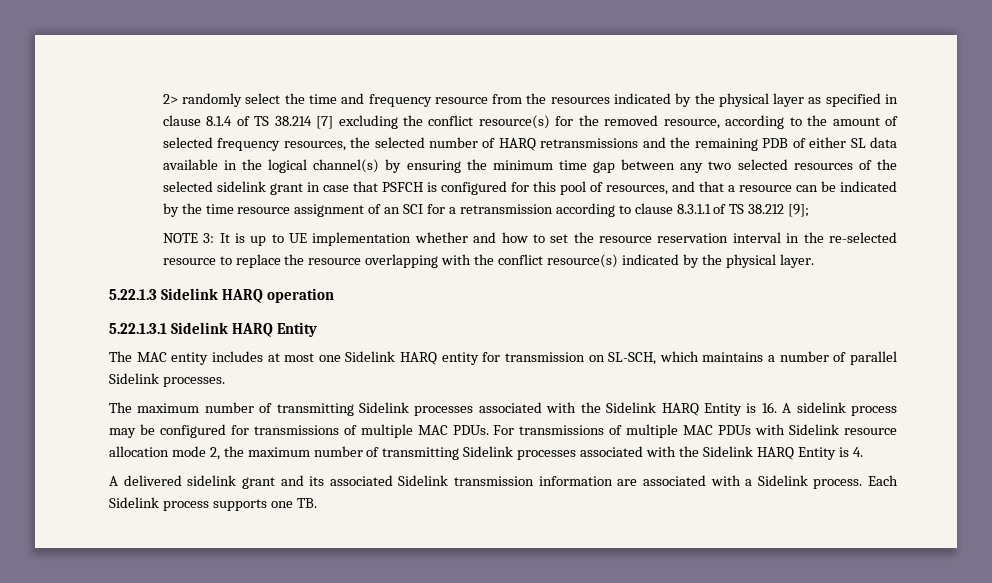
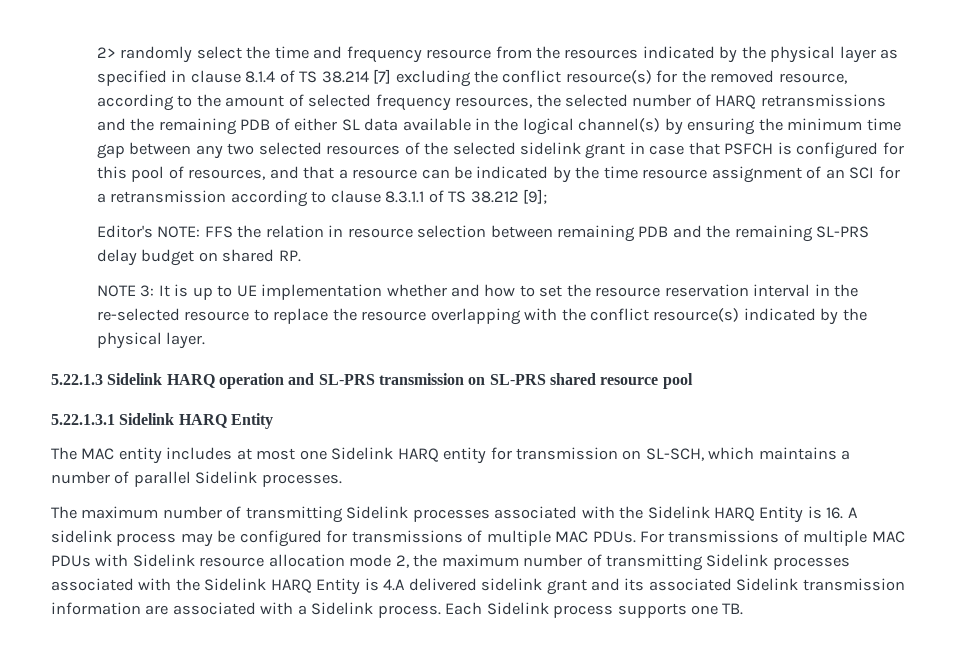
+ Editor's NOTE: FFS the relation in resource selection between remaining PDB and the remaining SL-PRS delay budget on shared RP.
- 5.22.1.3 Sidelink HARQ operation
+ 5.22.1.3 Sidelink HARQ operation and SL-PRS transmission on SL-PRS shared resource pool
- For transmissions of multiple MAC PDUs with Sidelink resource allocation mode 2, the maximum number of transmitting Sidelink processes associated with the Sidelink HARQ Entity is 4.
- A delivered sidelink grant and its associated Sidelink transmission information are associated with a Sidelink process.
+ For transmissions of multiple MAC PDUs with Sidelink resource allocation mode 2, the maximum number of transmitting Sidelink processes associated with the Sidelink HARQ Entity is 4.A delivered sidelink grant and its associated Sidelink transmission information are associated with a Sidelink process.

